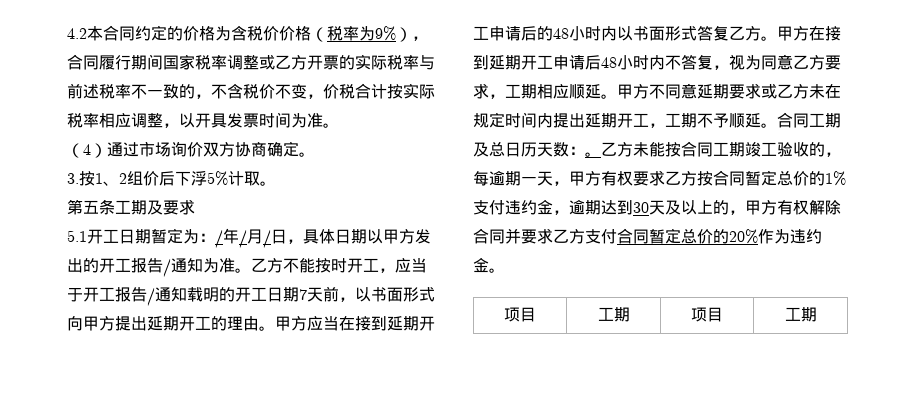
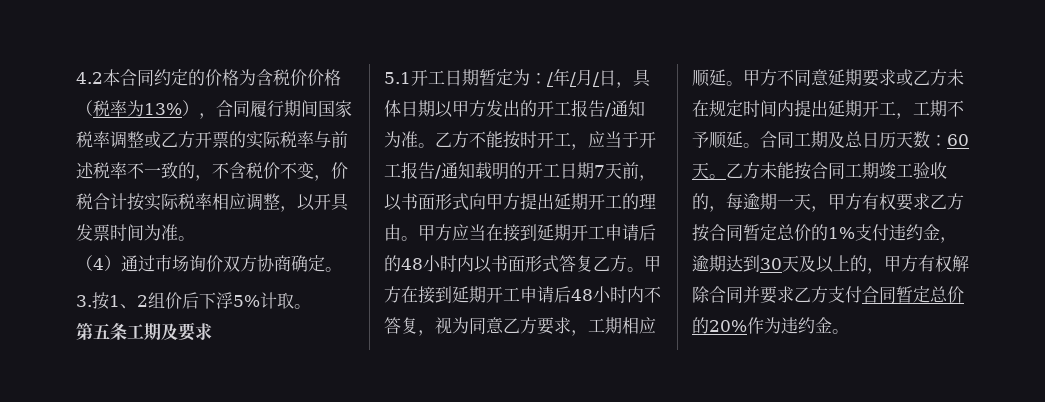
- 4.2本合同约定的价格为含税价价格（税率为9%），合同履行期间国家税率调整或乙方开票的实际税率与前述税率不一致的，不含税价不变，价税合计按实际税率相应调整，以开具发票时间为准。
+ 4.2本合同约定的价格为含税价价格（税率为13%），合同履行期间国家税率调整或乙方开票的实际税率与前述税率不一致的，不含税价不变，价税合计按实际税率相应调整，以开具发票时间为准。
- 合同工期及总日历天数：。
+ 合同工期及总日历天数：60天。
- 项目 | 工期 | 项目 | 工期

